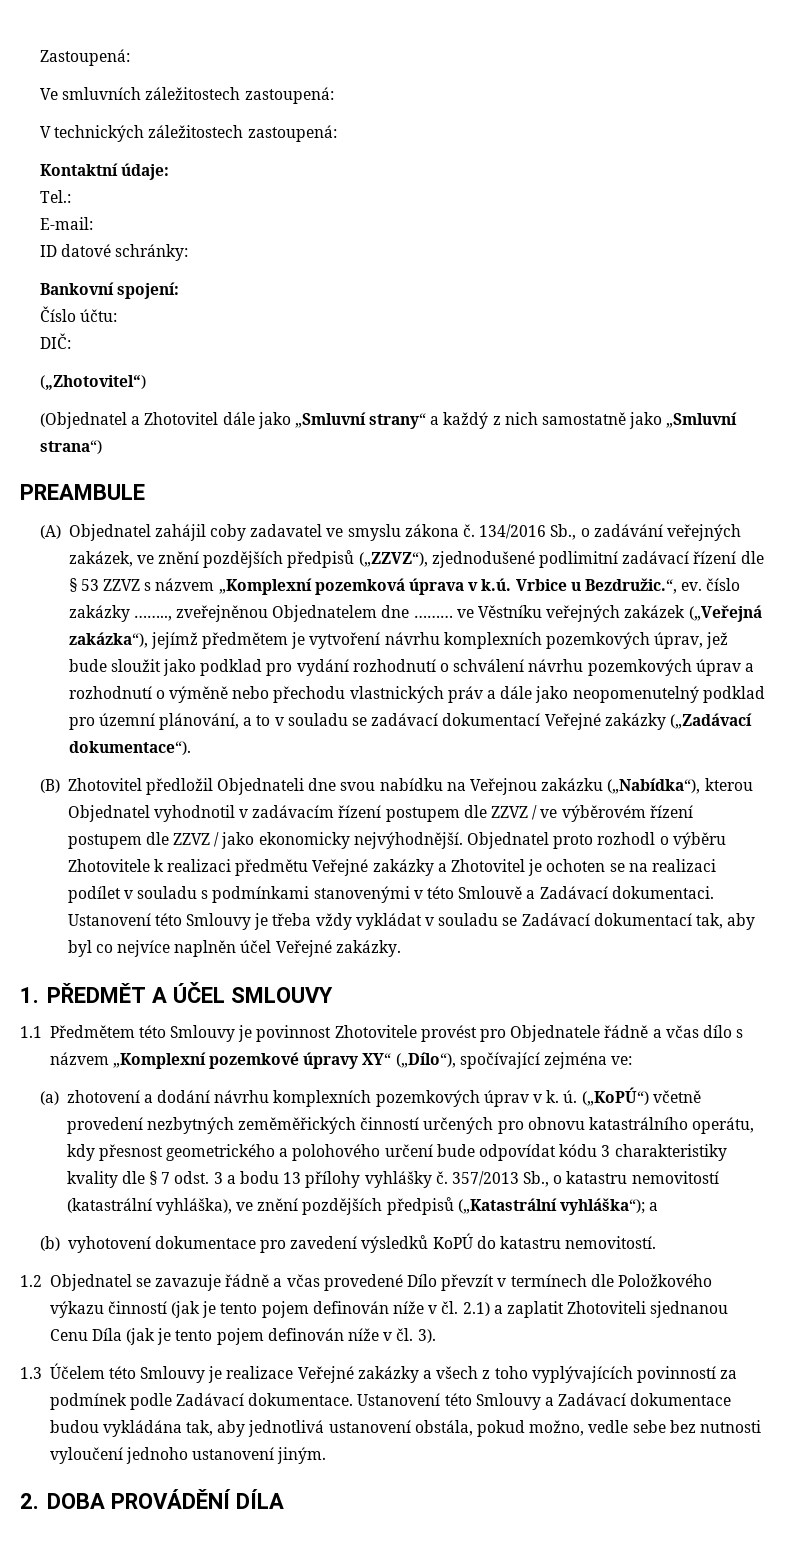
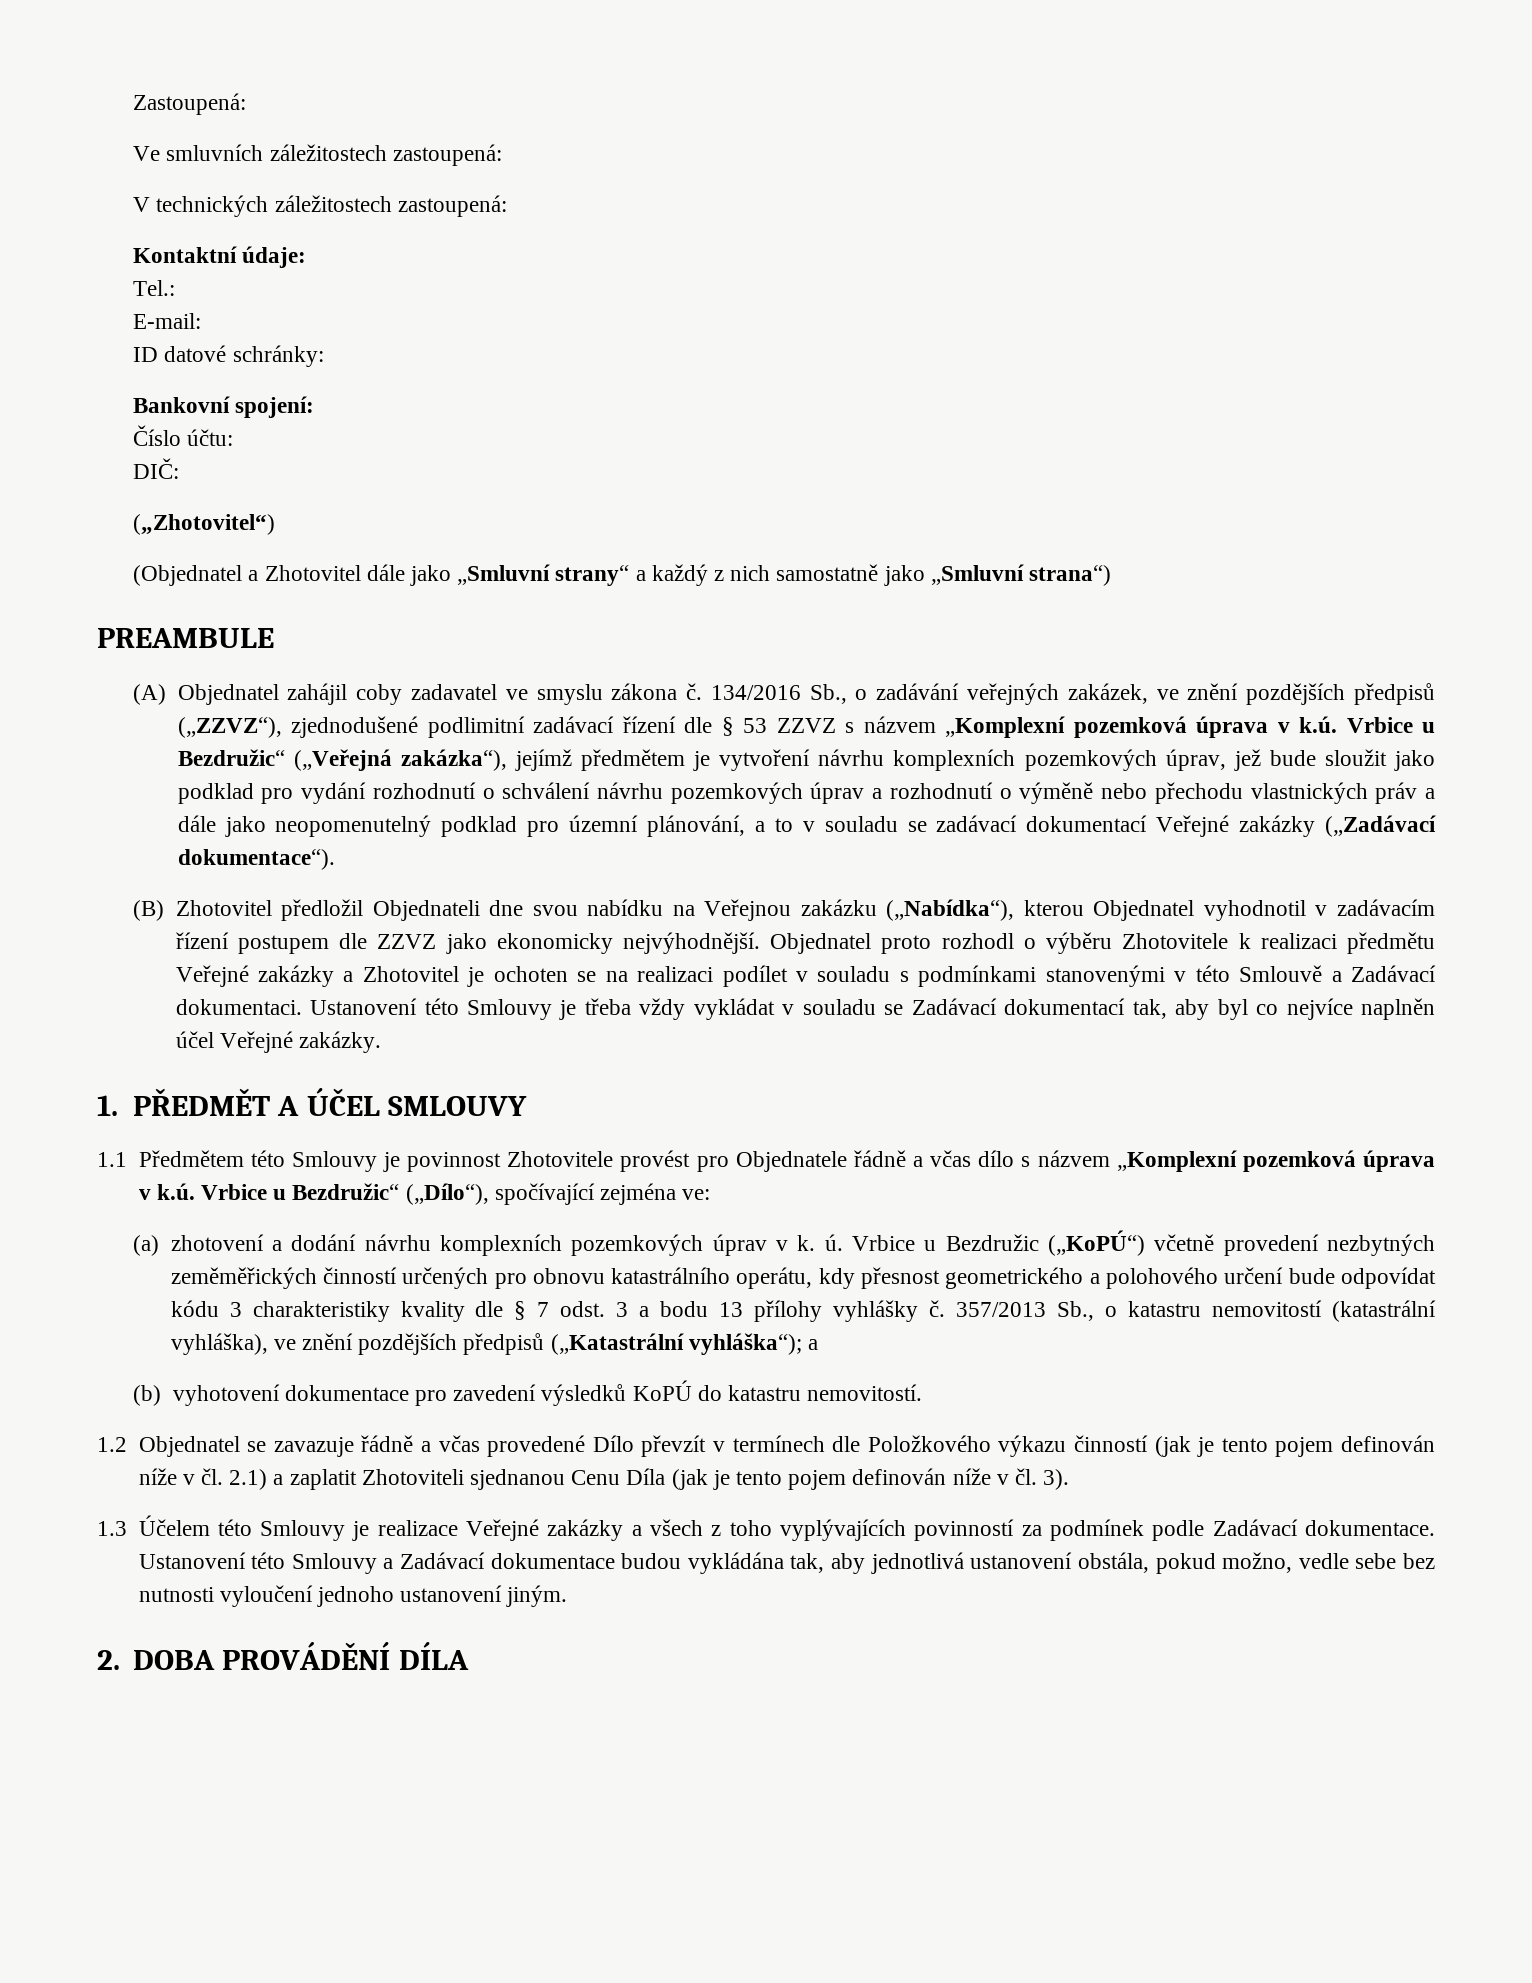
- 134/2016 Sb., o zadávání veřejných zakázek, ve znění pozdějších předpisů („ZZVZ“), zjednodušené podlimitní zadávací řízení dle § 53 ZZVZ s názvem „Komplexní pozemková úprava v k.ú. Vrbice u Bezdružic.“, ev. číslo zakázky …….., zveřejněnou Objednatelem dne ……… ve Věstníku veřejných zakázek („Veřejná zakázka“), jejímž předmětem je vytvoření návrhu komplexních pozemkových úprav, jež bude sloužit jako podklad pro vydání rozhodnutí o schválení návrhu pozemkových úprav a rozhodnutí o výměně nebo přechodu vlastnických práv a dále jako neopomenutelný podklad pro územní plánování, a to v souladu se zadávací dokumentací Veřejné zakázky („Zadávací dokumentace“).
+ 134/2016 Sb., o zadávání veřejných zakázek, ve znění pozdějších předpisů („ZZVZ“), zjednodušené podlimitní zadávací řízení dle § 53 ZZVZ s názvem „Komplexní pozemková úprava v k.ú. Vrbice u Bezdružic“ („Veřejná zakázka“), jejímž předmětem je vytvoření návrhu komplexních pozemkových úprav, jež bude sloužit jako podklad pro vydání rozhodnutí o schválení návrhu pozemkových úprav a rozhodnutí o výměně nebo přechodu vlastnických práv a dále jako neopomenutelný podklad pro územní plánování, a to v souladu se zadávací dokumentací Veřejné zakázky („Zadávací dokumentace“).
- (B) Zhotovitel předložil Objednateli dne svou nabídku na Veřejnou zakázku („Nabídka“), kterou Objednatel vyhodnotil v zadávacím řízení postupem dle ZZVZ / ve výběrovém řízení postupem dle ZZVZ / jako ekonomicky nejvýhodnější.
+ (B) Zhotovitel předložil Objednateli dne svou nabídku na Veřejnou zakázku („Nabídka“), kterou Objednatel vyhodnotil v zadávacím řízení postupem dle ZZVZ jako ekonomicky nejvýhodnější.
- 1.1 Předmětem této Smlouvy je povinnost Zhotovitele provést pro Objednatele řádně a včas dílo s názvem „Komplexní pozemkové úpravy XY“ („Dílo“), spočívající zejména ve:
+ 1.1 Předmětem této Smlouvy je povinnost Zhotovitele provést pro Objednatele řádně a včas dílo s názvem „Komplexní pozemková úprava v k.ú. Vrbice u Bezdružic“ („Dílo“), spočívající zejména ve:
- („KoPÚ“) včetně provedení nezbytných zeměměřických činností určených pro obnovu katastrálního operátu, kdy přesnost geometrického a polohového určení bude odpovídat kódu 3 charakteristiky kvality dle § 7 odst. 3 a bodu 13 přílohy vyhlášky č.
+ Vrbice u Bezdružic („KoPÚ“) včetně provedení nezbytných zeměměřických činností určených pro obnovu katastrálního operátu, kdy přesnost geometrického a polohového určení bude odpovídat kódu 3 charakteristiky kvality dle § 7 odst. 3 a bodu 13 přílohy vyhlášky č.

